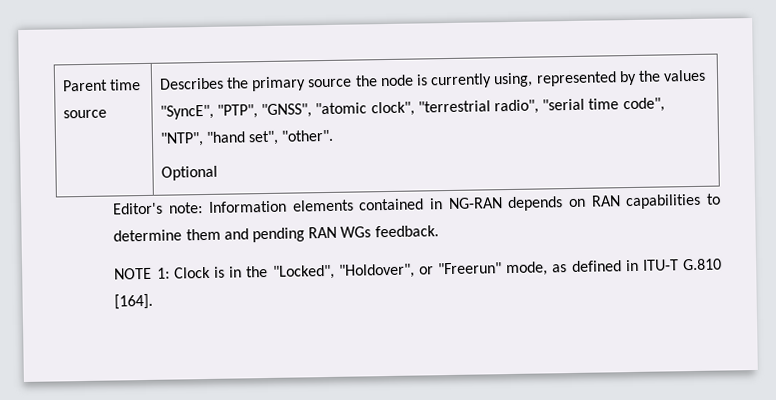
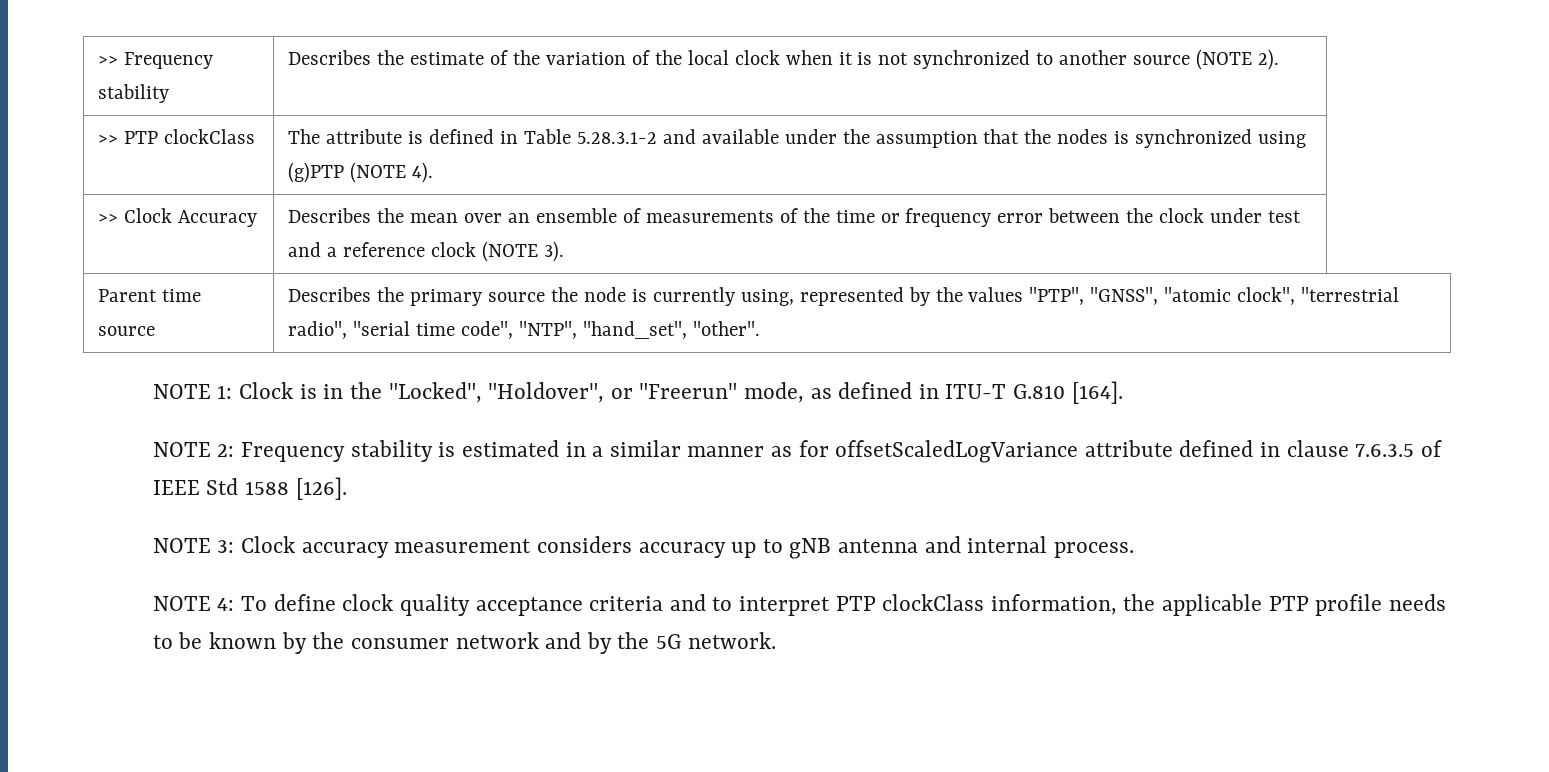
+ >> Frequency stability | Describes the estimate of the variation of the local clock when it is not synchronized to another source (NOTE 2).
+ >> PTP clockClass | The attribute is defined in Table 5.28.3.1-2 and available under the assumption that the nodes is synchronized using (g)PTP (NOTE 4).
+ >> Clock Accuracy | Describes the mean over an ensemble of measurements of the time or frequency error between the clock under test and a reference clock (NOTE 3).
- Parent time source | Describes the primary source the node is currently using, represented by the values "SyncE", "PTP", "GNSS", "atomic clock", "terrestrial radio", "serial time code", "NTP", "hand set", "other".
- Optional
- Editor's note: Information elements contained in NG-RAN depends on RAN capabilities to determine them and pending RAN WGs feedback.
+ Parent time source | Describes the primary source the node is currently using, represented by the values "PTP", "GNSS", "atomic clock", "terrestrial radio", "serial time code", "NTP", "hand_set", "other".
+ NOTE 2: Frequency stability is estimated in a similar manner as for offsetScaledLogVariance attribute defined in clause 7.6.3.5 of IEEE Std 1588 [126].
+ NOTE 3: Clock accuracy measurement considers accuracy up to gNB antenna and internal process.
+ NOTE 4: To define clock quality acceptance criteria and to interpret PTP clockClass information, the applicable PTP profile needs to be known by the consumer network and by the 5G network.

